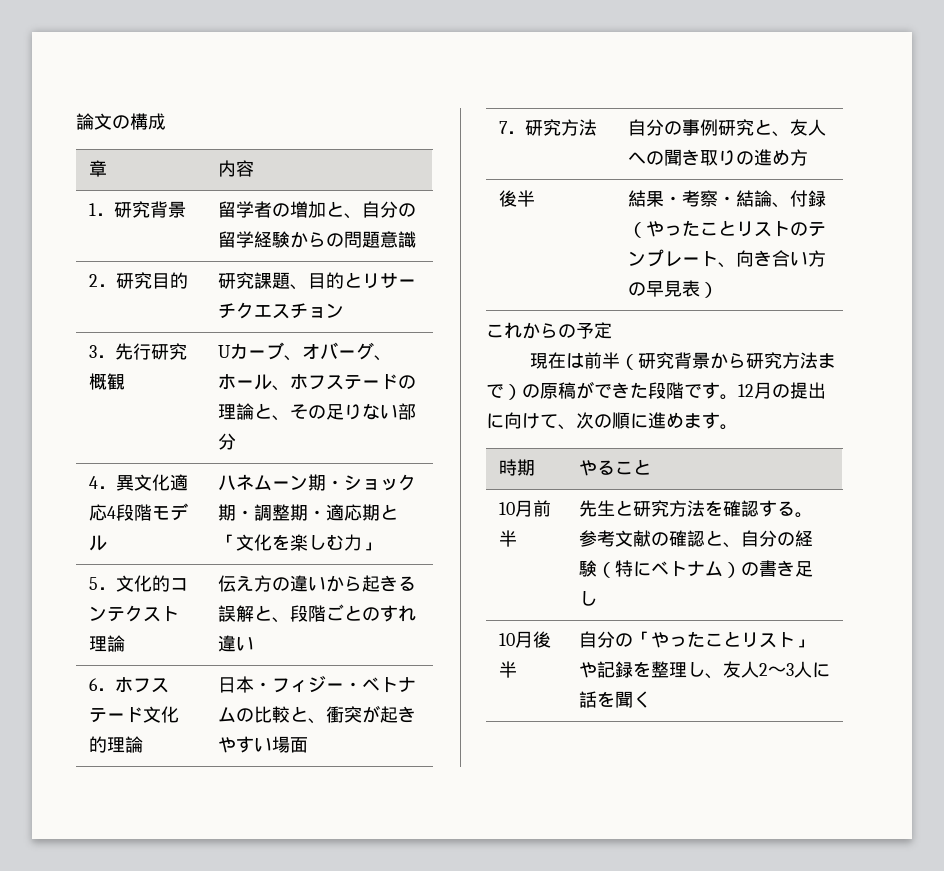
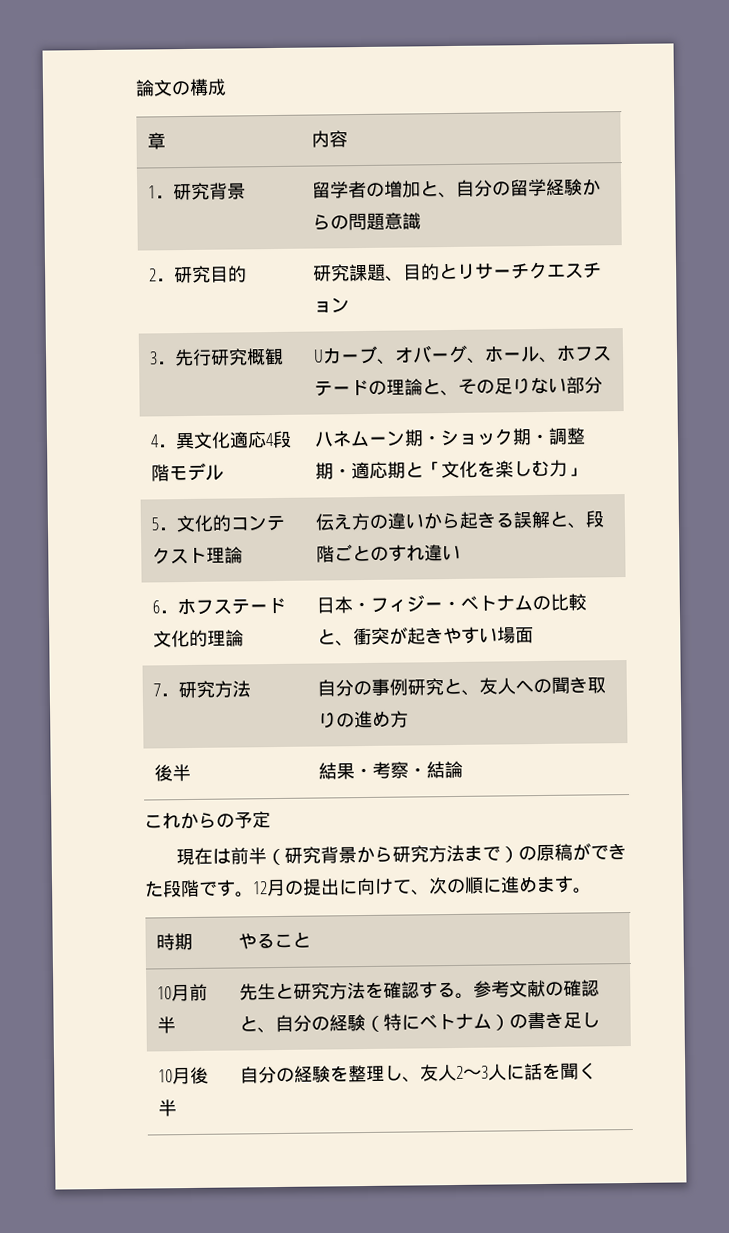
- 後半 | 結果・考察・結論、付録（やったことリストのテンプレート、向き合い方の早見表）
+ 後半 | 結果・考察・結論
- 10月後半 | 自分の「やったことリスト」や記録を整理し、友人2〜3人に話を聞く
+ 10月後半 | 自分の経験を整理し、友人2〜3人に話を聞く

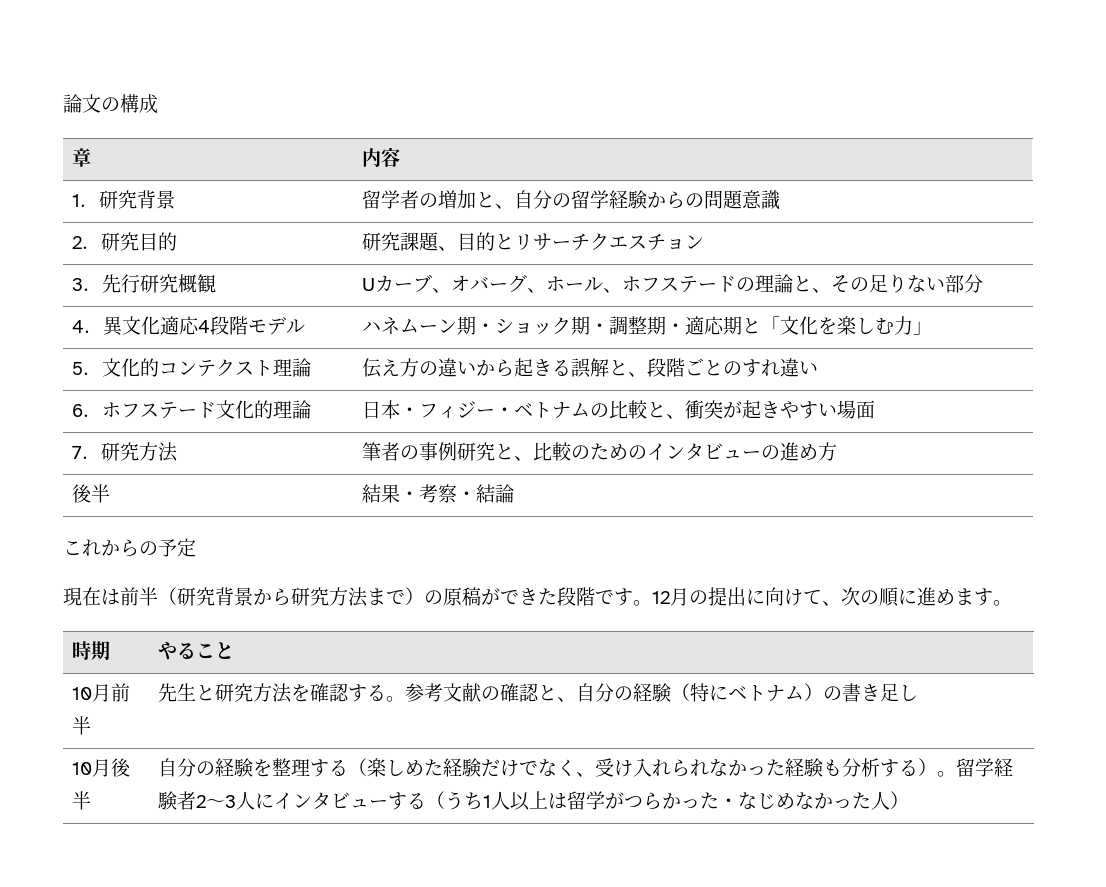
- 7．研究方法 | 自分の事例研究と、友人への聞き取りの進め方
+ 7．研究方法 | 筆者の事例研究と、比較のためのインタビューの進め方
- 自分の経験を整理し、友人2〜3人に話を聞く
+ 自分の経験を整理する（楽しめた経験だけでなく、受け入れられなかった経験も分析する）。留学経験者2〜3人にインタビューする（うち1人以上は留学がつらかった・なじめなかった人）

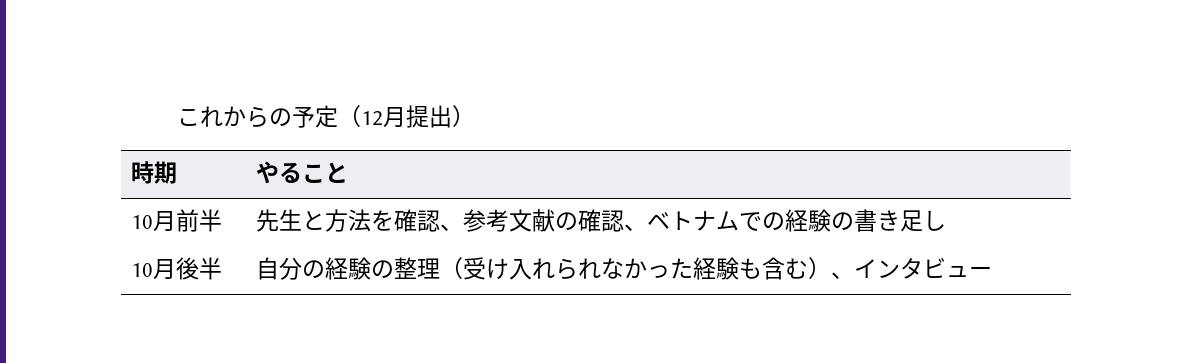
- 論文の構成
- 章 | 内容
- 1．研究背景 | 留学者の増加と、自分の留学経験からの問題意識
- 2．研究目的 | 研究課題、目的とリサーチクエスチョン
- 3．先行研究概観 | Uカーブ、オバーグ、ホール、ホフステードの理論と、その足りない部分
- 4．異文化適応4段階モデル | ハネムーン期・ショック期・調整期・適応期と「文化を楽しむ力」
- 5．文化的コンテクスト理論 | 伝え方の違いから起きる誤解と、段階ごとのすれ違い
- 6．ホフステード文化的理論 | 日本・フィジー・ベトナムの比較と、衝突が起きやすい場面
- 7．研究方法 | 筆者の事例研究と、比較のためのインタビューの進め方
- 後半 | 結果・考察・結論
- これからの予定
- 現在は前半（研究背景から研究方法まで）の原稿ができた段階です。12月の提出に向けて、次の順に進めます。
+ これからの予定（12月提出）
- 10月前半 | 先生と研究方法を確認する。参考文献の確認と、自分の経験（特にベトナム）の書き足し
+ 10月前半 | 先生と方法を確認、参考文献の確認、ベトナムでの経験の書き足し
- 自分の経験を整理する（楽しめた経験だけでなく、受け入れられなかった経験も分析する）。留学経験者2〜3人にインタビューする（うち1人以上は留学がつらかった・なじめなかった人）
+ 自分の経験の整理（受け入れられなかった経験も含む）、インタビュー

